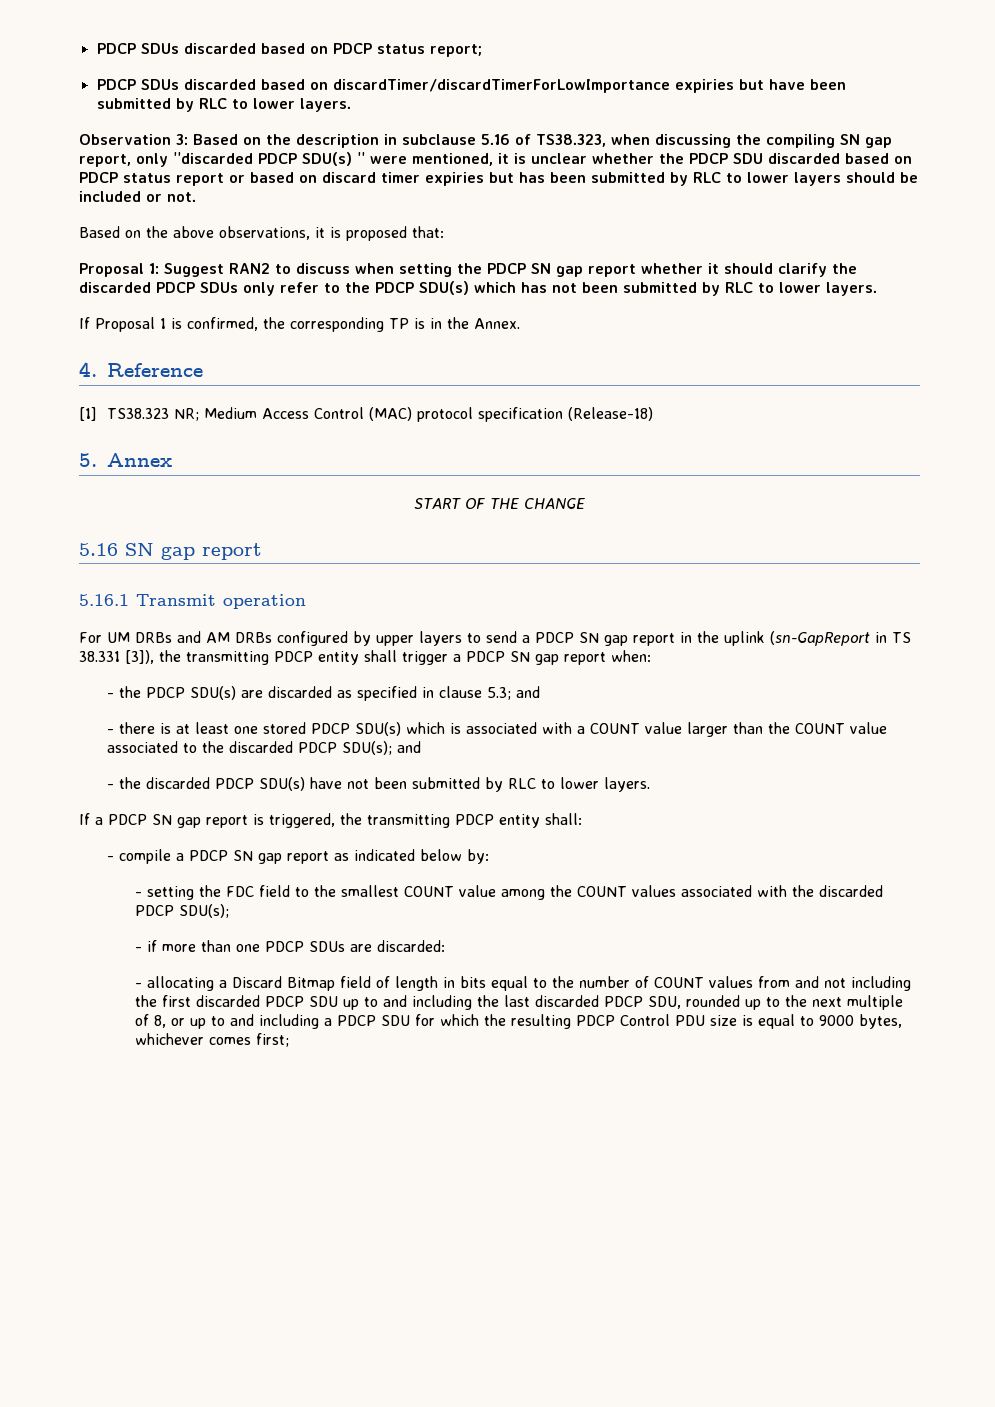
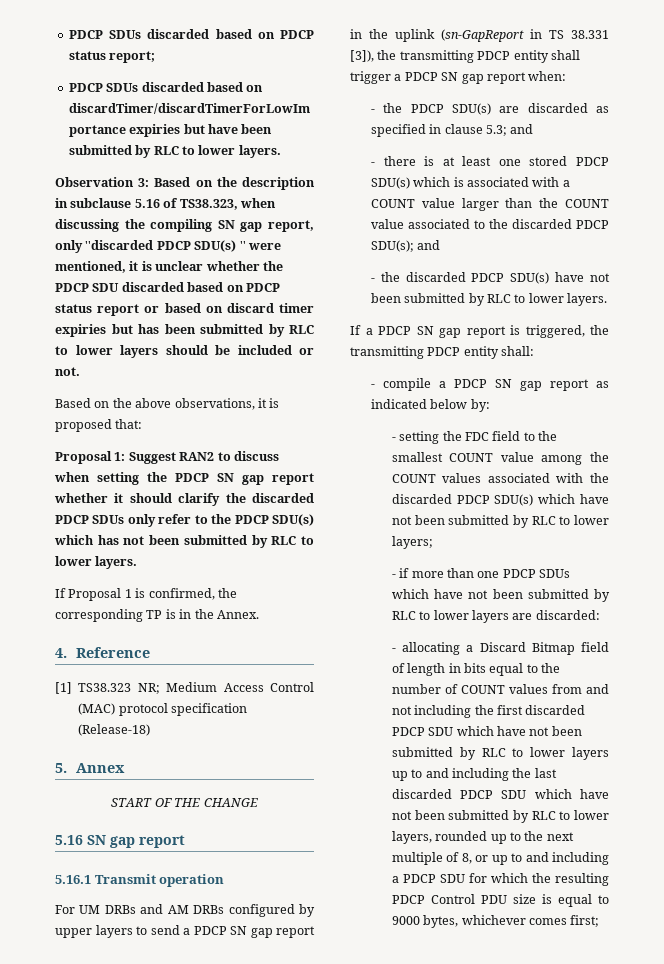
- - setting the FDC field to the smallest COUNT value among the COUNT values associated with the discarded PDCP SDU(s);
+ - setting the FDC field to the smallest COUNT value among the COUNT values associated with the discarded PDCP SDU(s) which have not been submitted by RLC to lower layers;
- - if more than one PDCP SDUs are discarded:
+ - if more than one PDCP SDUs which have not been submitted by RLC to lower layers are discarded:
- - allocating a Discard Bitmap field of length in bits equal to the number of COUNT values from and not including the first discarded PDCP SDU up to and including the last discarded PDCP SDU, rounded up to the next multiple of 8, or up to and including a PDCP SDU for which the resulting PDCP Control PDU size is equal to 9000 bytes, whichever comes first;
+ - allocating a Discard Bitmap field of length in bits equal to the number of COUNT values from and not including the first discarded PDCP SDU which have not been submitted by RLC to lower layers up to and including the last discarded PDCP SDU which have not been submitted by RLC to lower layers, rounded up to the next multiple of 8, or up to and including a PDCP SDU for which the resulting PDCP Control PDU size is equal to 9000 bytes, whichever comes first;

